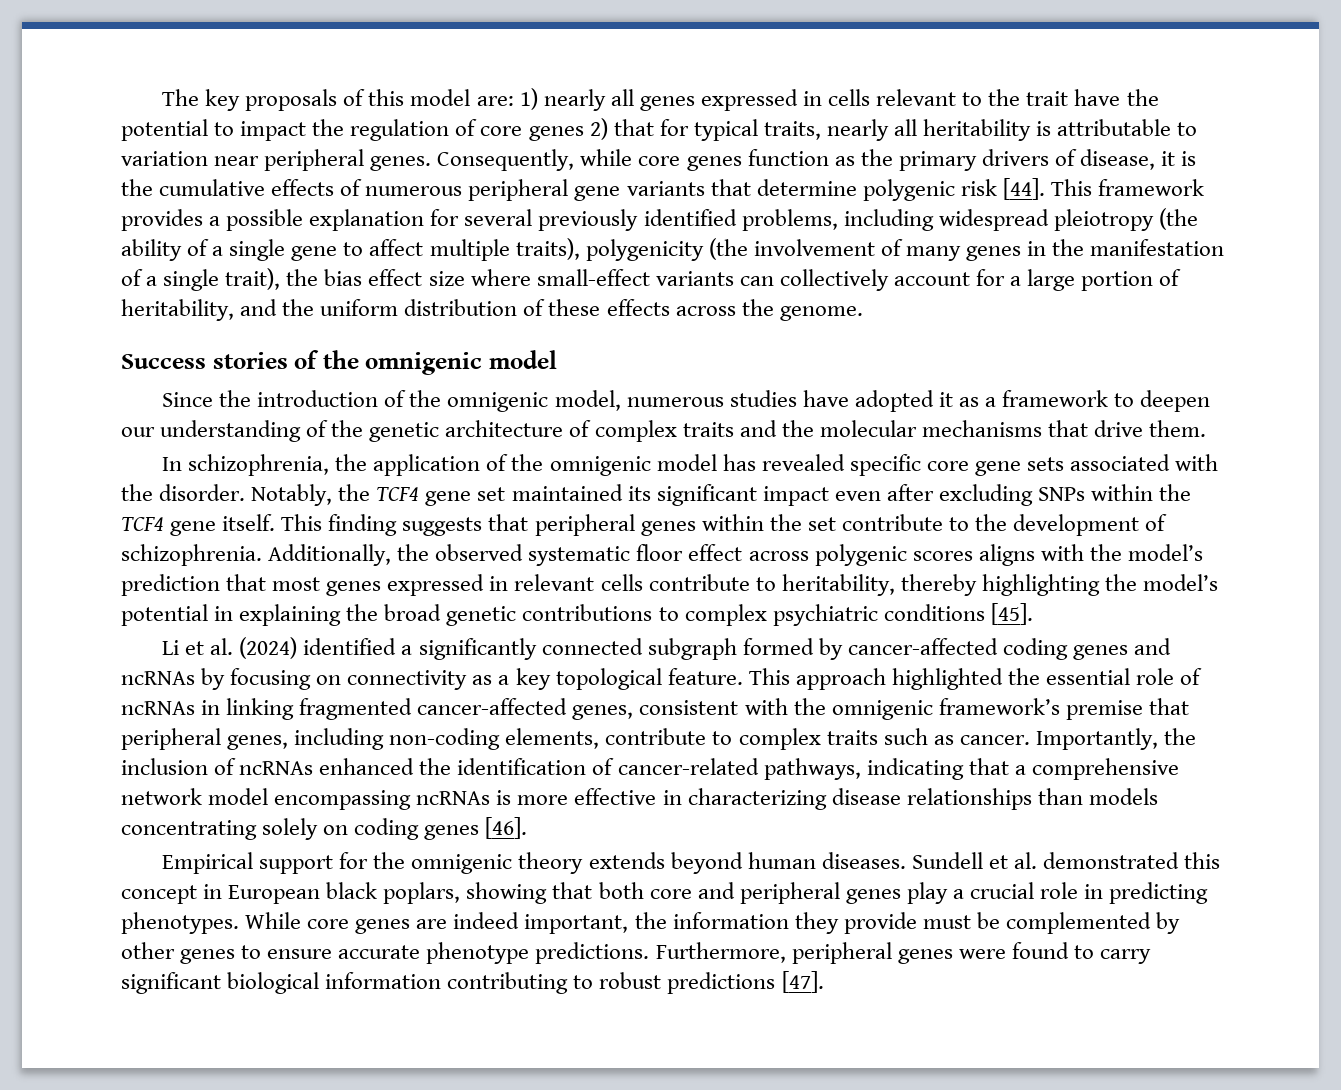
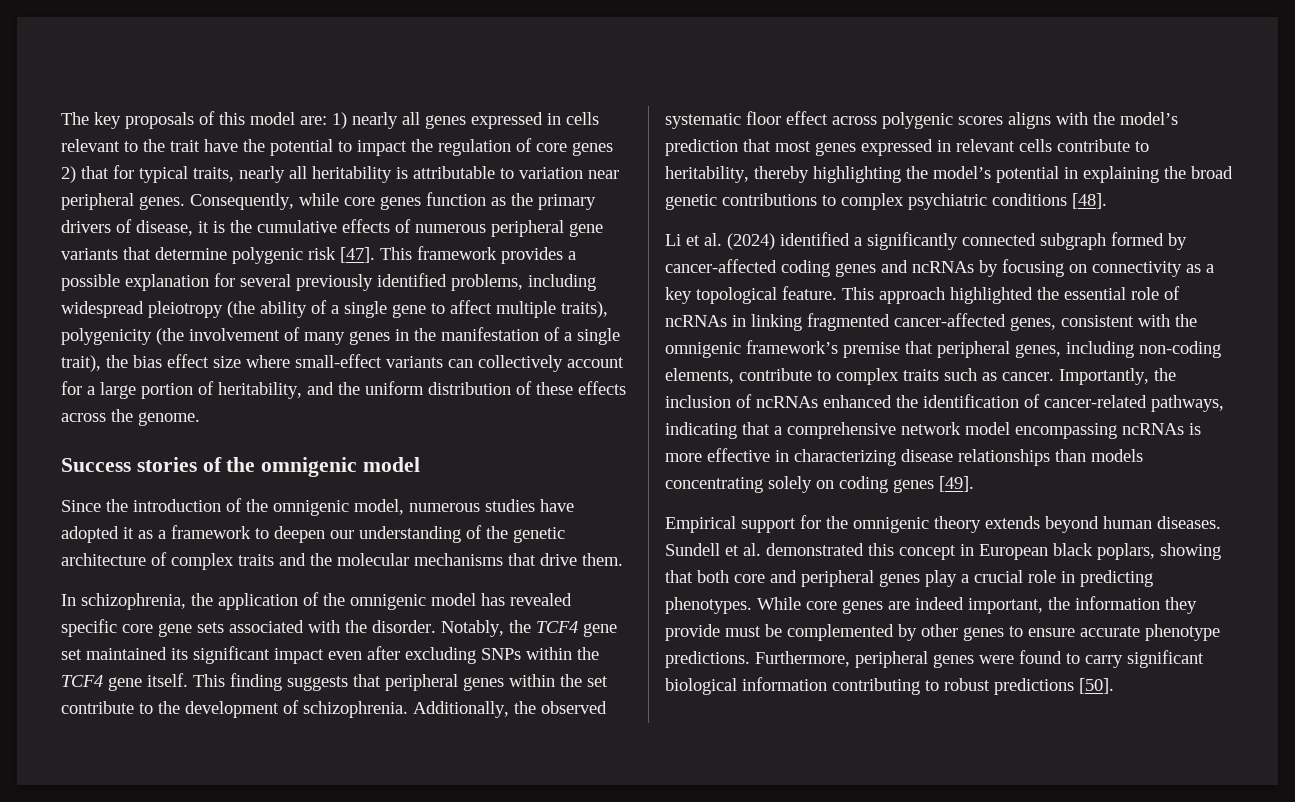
- Consequently, while core genes function as the primary drivers of disease, it is the cumulative effects of numerous peripheral gene variants that determine polygenic risk [44].
+ Consequently, while core genes function as the primary drivers of disease, it is the cumulative effects of numerous peripheral gene variants that determine polygenic risk [47].
- Additionally, the observed systematic floor effect across polygenic scores aligns with the model’s prediction that most genes expressed in relevant cells contribute to heritability, thereby highlighting the model’s potential in explaining the broad genetic contributions to complex psychiatric conditions [45].
+ Additionally, the observed systematic floor effect across polygenic scores aligns with the model’s prediction that most genes expressed in relevant cells contribute to heritability, thereby highlighting the model’s potential in explaining the broad genetic contributions to complex psychiatric conditions [48].
- Importantly, the inclusion of ncRNAs enhanced the identification of cancer-related pathways, indicating that a comprehensive network model encompassing ncRNAs is more effective in characterizing disease relationships than models concentrating solely on coding genes [46].
+ Importantly, the inclusion of ncRNAs enhanced the identification of cancer-related pathways, indicating that a comprehensive network model encompassing ncRNAs is more effective in characterizing disease relationships than models concentrating solely on coding genes [49].
- Furthermore, peripheral genes were found to carry significant biological information contributing to robust predictions [47].
+ Furthermore, peripheral genes were found to carry significant biological information contributing to robust predictions [50].

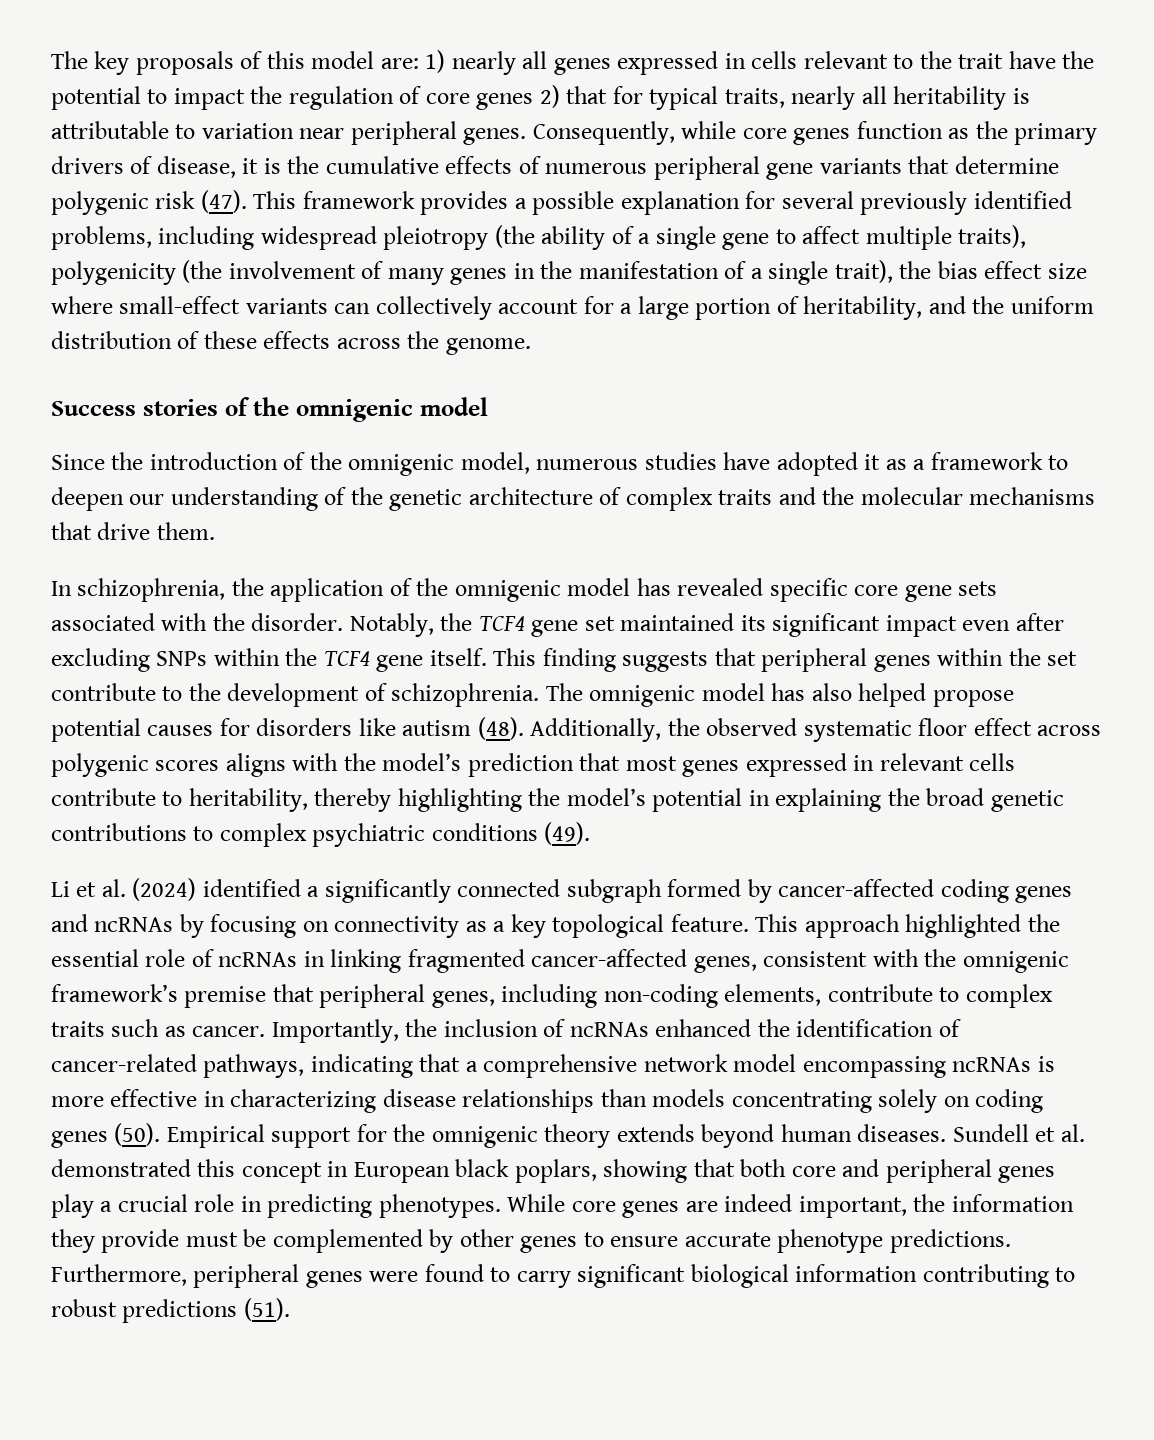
- Consequently, while core genes function as the primary drivers of disease, it is the cumulative effects of numerous peripheral gene variants that determine polygenic risk [47].
+ Consequently, while core genes function as the primary drivers of disease, it is the cumulative effects of numerous peripheral gene variants that determine polygenic risk (47).
+ The omnigenic model has also helped propose potential causes for disorders like autism (48).
- Additionally, the observed systematic floor effect across polygenic scores aligns with the model’s prediction that most genes expressed in relevant cells contribute to heritability, thereby highlighting the model’s potential in explaining the broad genetic contributions to complex psychiatric conditions [48].
+ Additionally, the observed systematic floor effect across polygenic scores aligns with the model’s prediction that most genes expressed in relevant cells contribute to heritability, thereby highlighting the model’s potential in explaining the broad genetic contributions to complex psychiatric conditions (49).
- Importantly, the inclusion of ncRNAs enhanced the identification of cancer-related pathways, indicating that a comprehensive network model encompassing ncRNAs is more effective in characterizing disease relationships than models concentrating solely on coding genes [49].
- Empirical support for the omnigenic theory extends beyond human diseases.
+ Importantly, the inclusion of ncRNAs enhanced the identification of cancer-related pathways, indicating that a comprehensive network model encompassing ncRNAs is more effective in characterizing disease relationships than models concentrating solely on coding genes (50). Empirical support for the omnigenic theory extends beyond human diseases.
- Furthermore, peripheral genes were found to carry significant biological information contributing to robust predictions [50].
+ Furthermore, peripheral genes were found to carry significant biological information contributing to robust predictions (51).

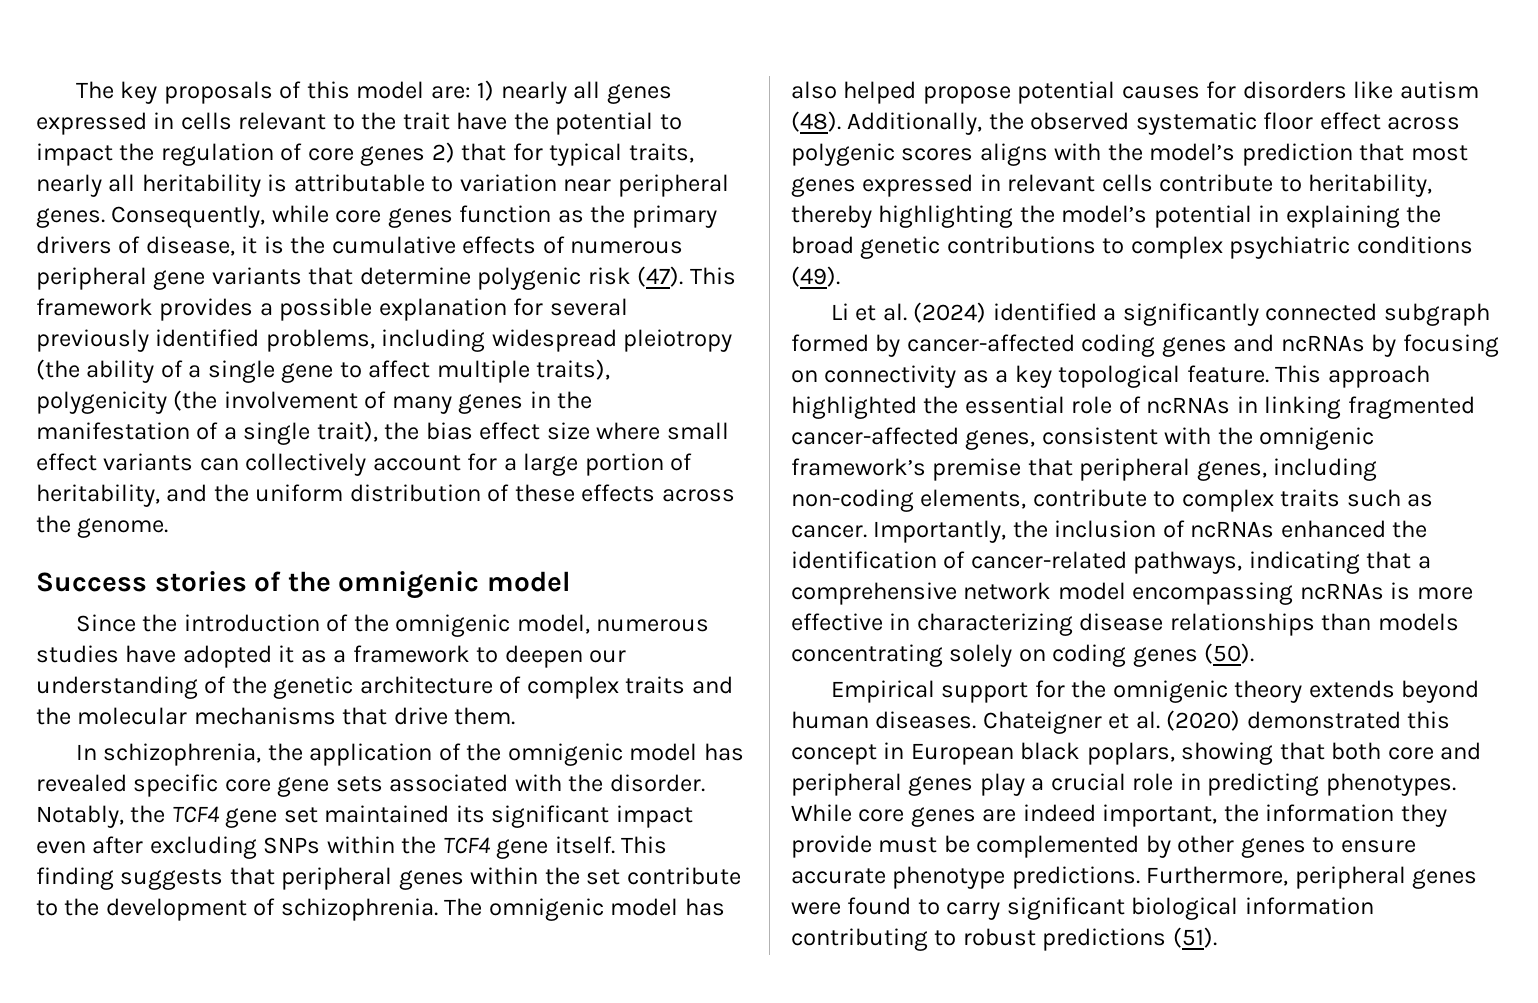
- This framework provides a possible explanation for several previously identified problems, including widespread pleiotropy (the ability of a single gene to affect multiple traits), polygenicity (the involvement of many genes in the manifestation of a single trait), the bias effect size where small-effect variants can collectively account for a large portion of heritability, and the uniform distribution of these effects across the genome.
+ This framework provides a possible explanation for several previously identified problems, including widespread pleiotropy (the ability of a single gene to affect multiple traits), polygenicity (the involvement of many genes in the manifestation of a single trait), the bias effect size where small effect variants can collectively account for a large portion of heritability, and the uniform distribution of these effects across the genome.
- Importantly, the inclusion of ncRNAs enhanced the identification of cancer-related pathways, indicating that a comprehensive network model encompassing ncRNAs is more effective in characterizing disease relationships than models concentrating solely on coding genes (50). Empirical support for the omnigenic theory extends beyond human diseases.
+ Importantly, the inclusion of ncRNAs enhanced the identification of cancer-related pathways, indicating that a comprehensive network model encompassing ncRNAs is more effective in characterizing disease relationships than models concentrating solely on coding genes (50).
+ Empirical support for the omnigenic theory extends beyond human diseases.
- Sundell et al. demonstrated this concept in European black poplars, showing that both core and peripheral genes play a crucial role in predicting phenotypes.
+ Chateigner et al. (2020) demonstrated this concept in European black poplars, showing that both core and peripheral genes play a crucial role in predicting phenotypes.

